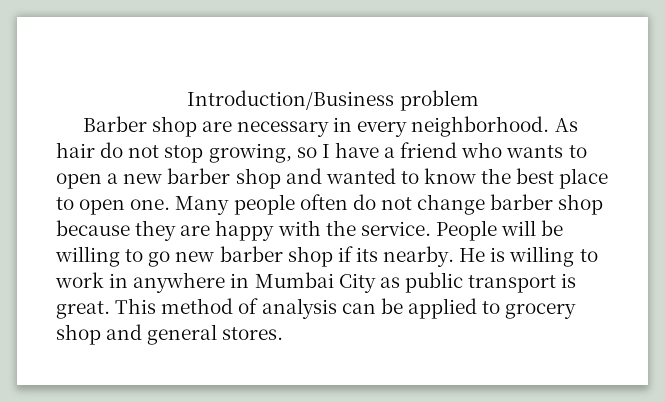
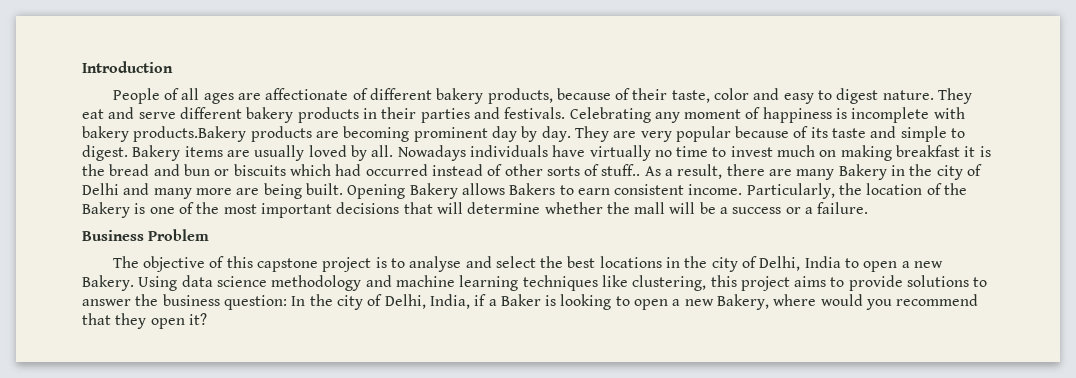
- Introduction/Business problem
- Barber shop are necessary in every neighborhood. As hair do not stop growing, so I have a friend who wants to open a new barber shop and wanted to know the best place to open one. Many people often do not change barber shop because they are happy with the service. People will be willing to go new barber shop if its nearby. He is willing to work in anywhere in Mumbai City as public transport is great. This method of analysis can be applied to grocery shop and general stores.
+ Introduction
+ People of all ages are affectionate of different bakery products, because of their taste, color and easy to digest nature. They eat and serve different bakery products in their parties and festivals. Celebrating any moment of happiness is incomplete with bakery products.Bakery products are becoming prominent day by day. They are very popular because of its taste and simple to digest. Bakery items are usually loved by all. Nowadays individuals have virtually no time to invest much on making breakfast it is the bread and bun or biscuits which had occurred instead of other sorts of stuff.. As a result, there are many Bakery in the city of Delhi and many more are being built. Opening Bakery allows Bakers to earn consistent income. Particularly, the location of the Bakery is one of the most important decisions that will determine whether the mall will be a success or a failure.
+ Business Problem
+ The objective of this capstone project is to analyse and select the best locations in the city of Delhi, India to open a new Bakery. Using data science methodology and machine learning techniques like clustering, this project aims to provide solutions to answer the business question: In the city of Delhi, India, if a Baker is looking to open a new Bakery, where would you recommend that they open it?

